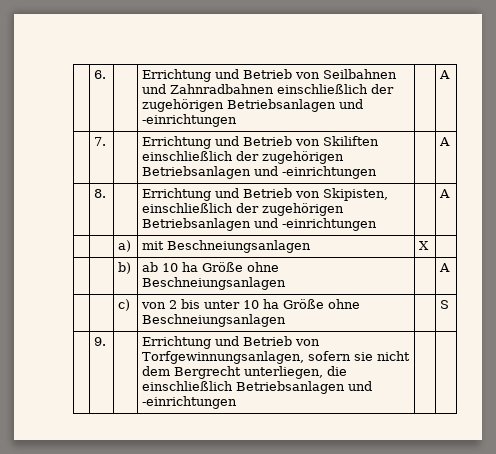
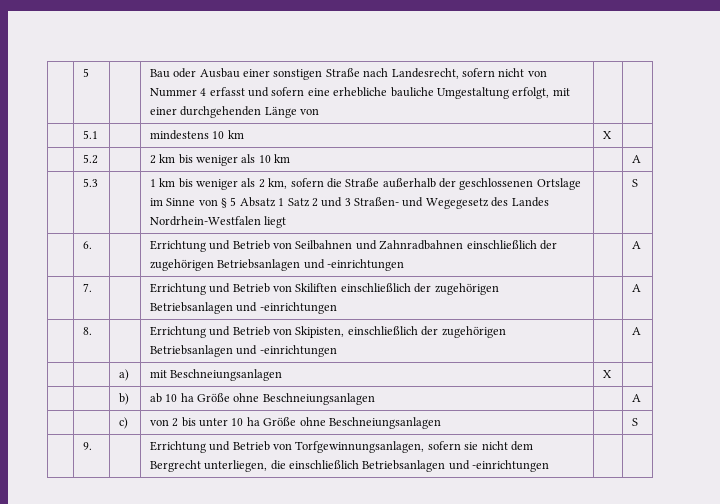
+ | 5 | | Bau oder Ausbau einer sonstigen Straße nach Landesrecht, sofern nicht von Nummer 4 erfasst und sofern eine erhebliche bauliche Umgestaltung erfolgt, mit einer durchgehenden Länge von | |
+ | 5.1 | | mindestens 10 km | X |
+ | 5.2 | | 2 km bis weniger als 10 km | | A
+ | 5.3 | | 1 km bis weniger als 2 km, sofern die Straße außerhalb der geschlossenen Ortslage im Sinne von § 5 Absatz 1 Satz 2 und 3 Straßen- und Wegegesetz des Landes Nordrhein-Westfalen liegt | | S

